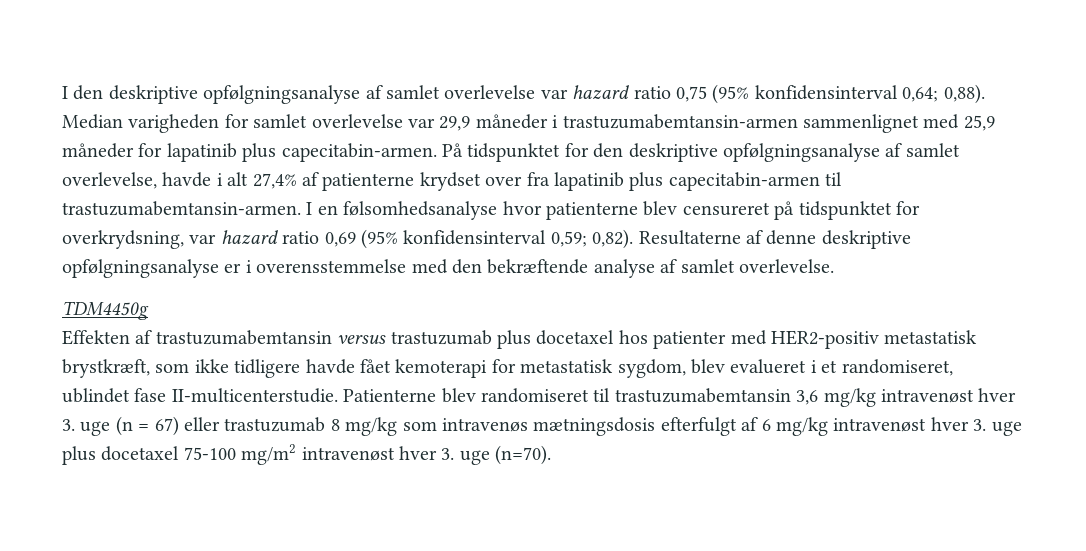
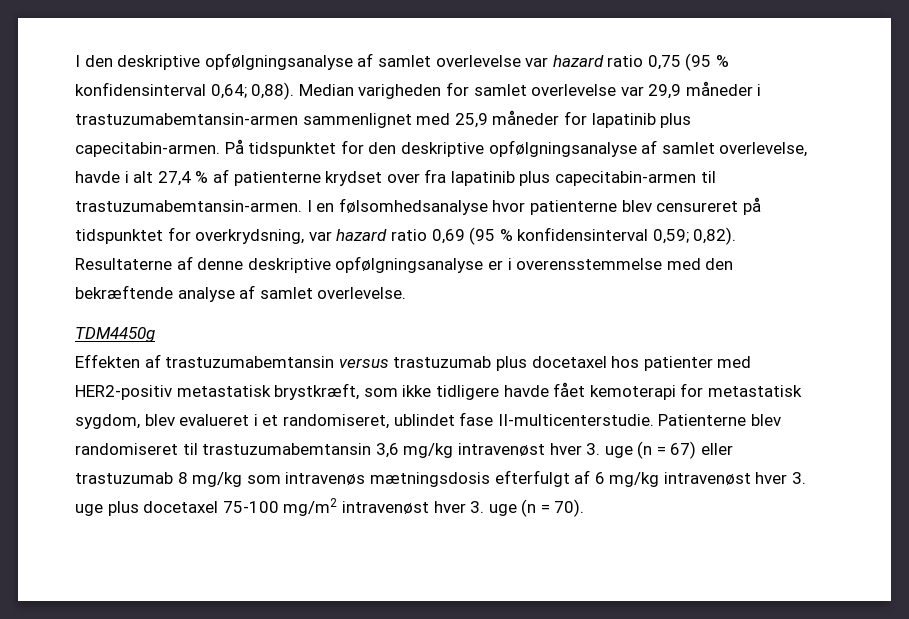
- I den deskriptive opfølgningsanalyse af samlet overlevelse var hazard ratio 0,75 (95% konfidensinterval 0,64; 0,88).
+ I den deskriptive opfølgningsanalyse af samlet overlevelse var hazard ratio 0,75 (95 % konfidensinterval 0,64; 0,88).
- På tidspunktet for den deskriptive opfølgningsanalyse af samlet overlevelse, havde i alt 27,4% af patienterne krydset over fra lapatinib plus capecitabin-armen til trastuzumabemtansin-armen.
+ På tidspunktet for den deskriptive opfølgningsanalyse af samlet overlevelse, havde i alt 27,4 % af patienterne krydset over fra lapatinib plus capecitabin-armen til trastuzumabemtansin-armen.
- I en følsomhedsanalyse hvor patienterne blev censureret på tidspunktet for overkrydsning, var hazard ratio 0,69 (95% konfidensinterval 0,59; 0,82).
+ I en følsomhedsanalyse hvor patienterne blev censureret på tidspunktet for overkrydsning, var hazard ratio 0,69 (95 % konfidensinterval 0,59; 0,82).
- Patienterne blev randomiseret til trastuzumabemtansin 3,6 mg/kg intravenøst hver 3. uge (n = 67) eller trastuzumab 8 mg/kg som intravenøs mætningsdosis efterfulgt af 6 mg/kg intravenøst hver 3. uge plus docetaxel 75-100 mg/m2 intravenøst hver 3. uge (n=70).
+ Patienterne blev randomiseret til trastuzumabemtansin 3,6 mg/kg intravenøst hver 3. uge (n = 67) eller trastuzumab 8 mg/kg som intravenøs mætningsdosis efterfulgt af 6 mg/kg intravenøst hver 3. uge plus docetaxel 75-100 mg/m2 intravenøst hver 3. uge (n = 70).

